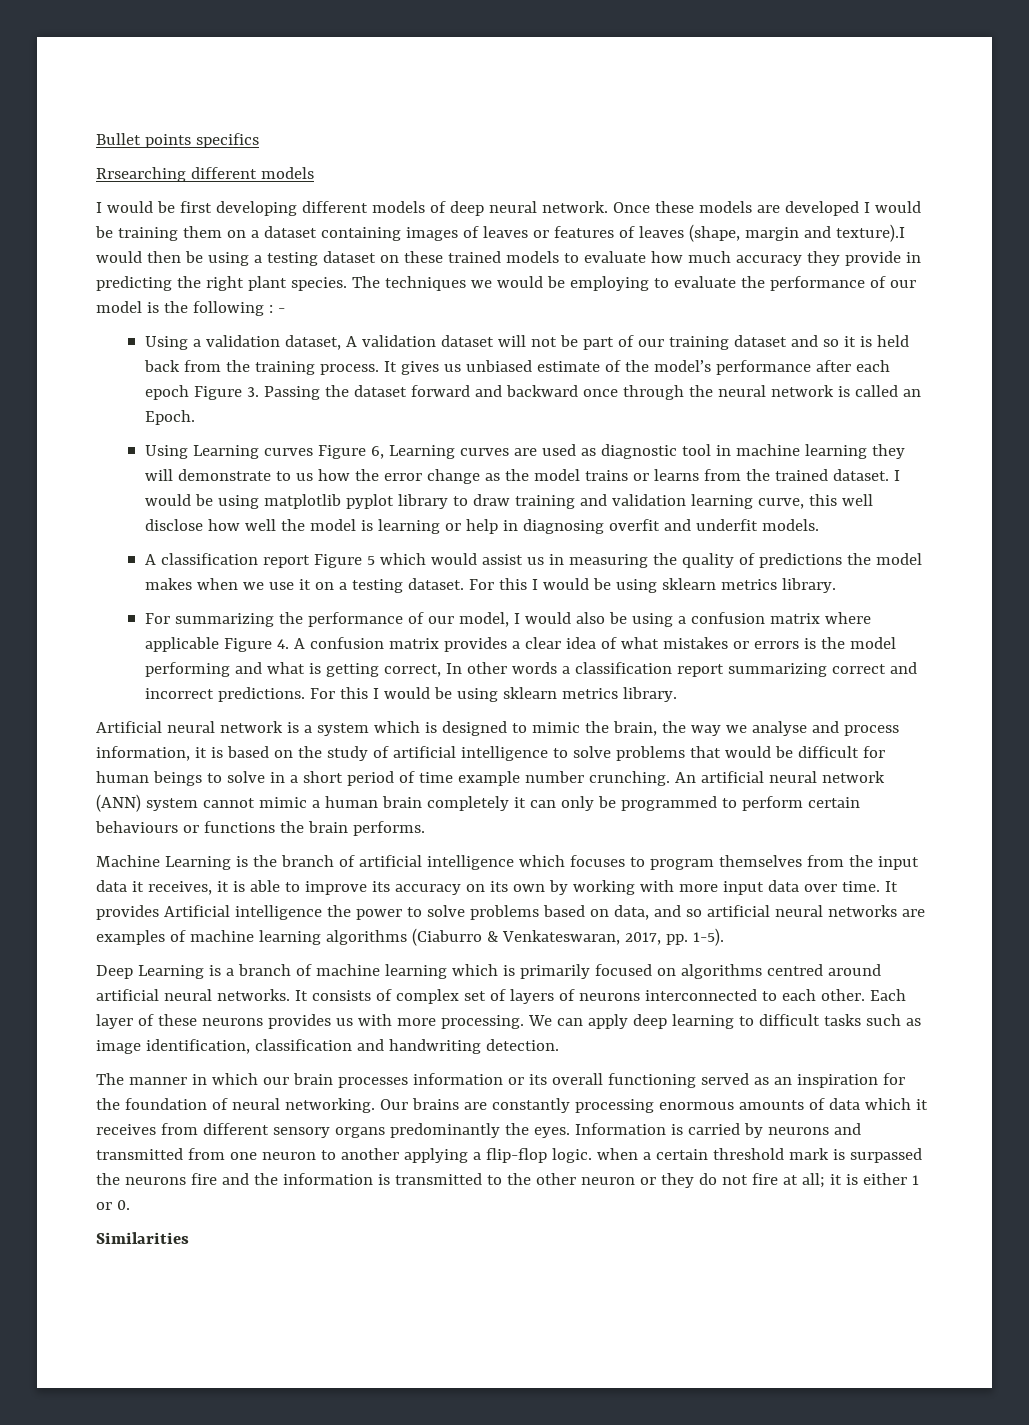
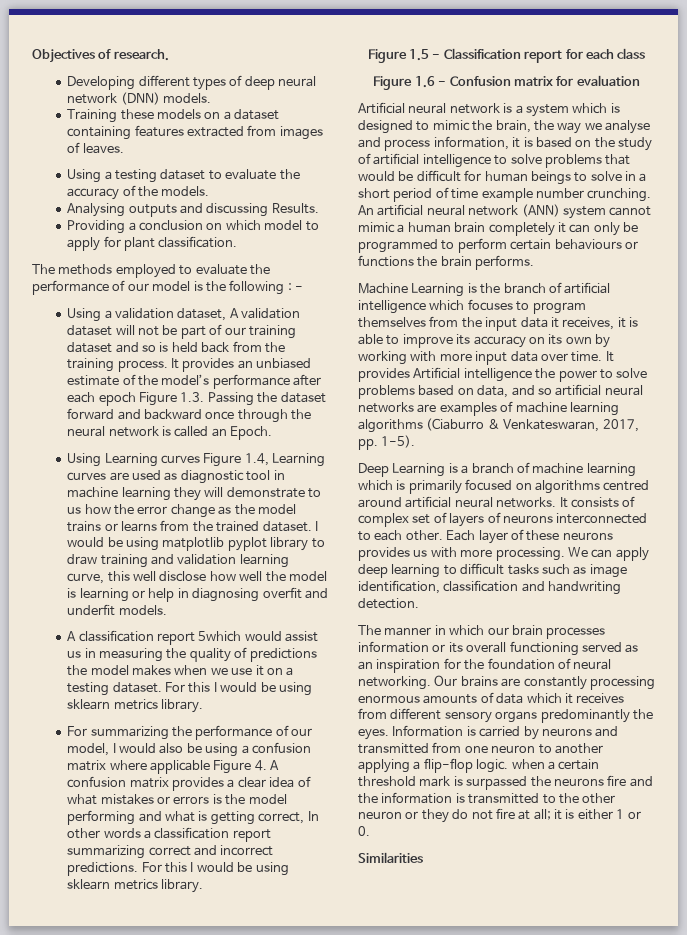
- Bullet points specifics
- Rrsearching different models
- I would be first developing different models of deep neural network. Once these models are developed I would be training them on a dataset containing images of leaves or features of leaves (shape, margin and texture).I would then be using a testing dataset on these trained models to evaluate how much accuracy they provide in predicting the right plant species. The techniques we would be employing to evaluate the performance of our model is the following : -
+ Objectives of research.
+ Developing different types of deep neural network (DNN) models.
+ Training these models on a dataset containing features extracted from images of leaves.
+ Using a testing dataset to evaluate the accuracy of the models.
+ Analysing outputs and discussing Results.
+ Providing a conclusion on which model to apply for plant classification.
+ The methods employed to evaluate the performance of our model is the following : -
- Using a validation dataset, A validation dataset will not be part of our training dataset and so it is held back from the training process.
+ Using a validation dataset, A validation dataset will not be part of our training dataset and so is held back from the training process.
- It gives us unbiased estimate of the model’s performance after each epoch Figure 3. Passing the dataset forward and backward once through the neural network is called an Epoch.
+ It provides an unbiased estimate of the model’s performance after each epoch Figure 1.3. Passing the dataset forward and backward once through the neural network is called an Epoch.
- Using Learning curves Figure 6, Learning curves are used as diagnostic tool in machine learning they will demonstrate to us how the error change as the model trains or learns from the trained dataset.
+ Using Learning curves Figure 1.4, Learning curves are used as diagnostic tool in machine learning they will demonstrate to us how the error change as the model trains or learns from the trained dataset.
- A classification report Figure 5 which would assist us in measuring the quality of predictions the model makes when we use it on a testing dataset.
+ A classification report 5which would assist us in measuring the quality of predictions the model makes when we use it on a testing dataset.
+ Figure 1.5 - Classification report for each class
+ Figure 1.6 - Confusion matrix for evaluation

